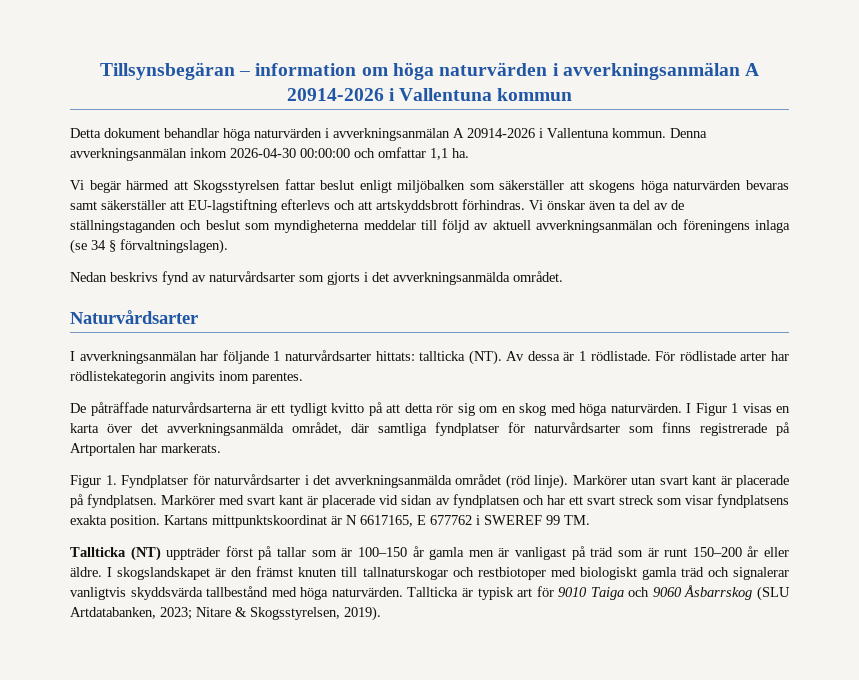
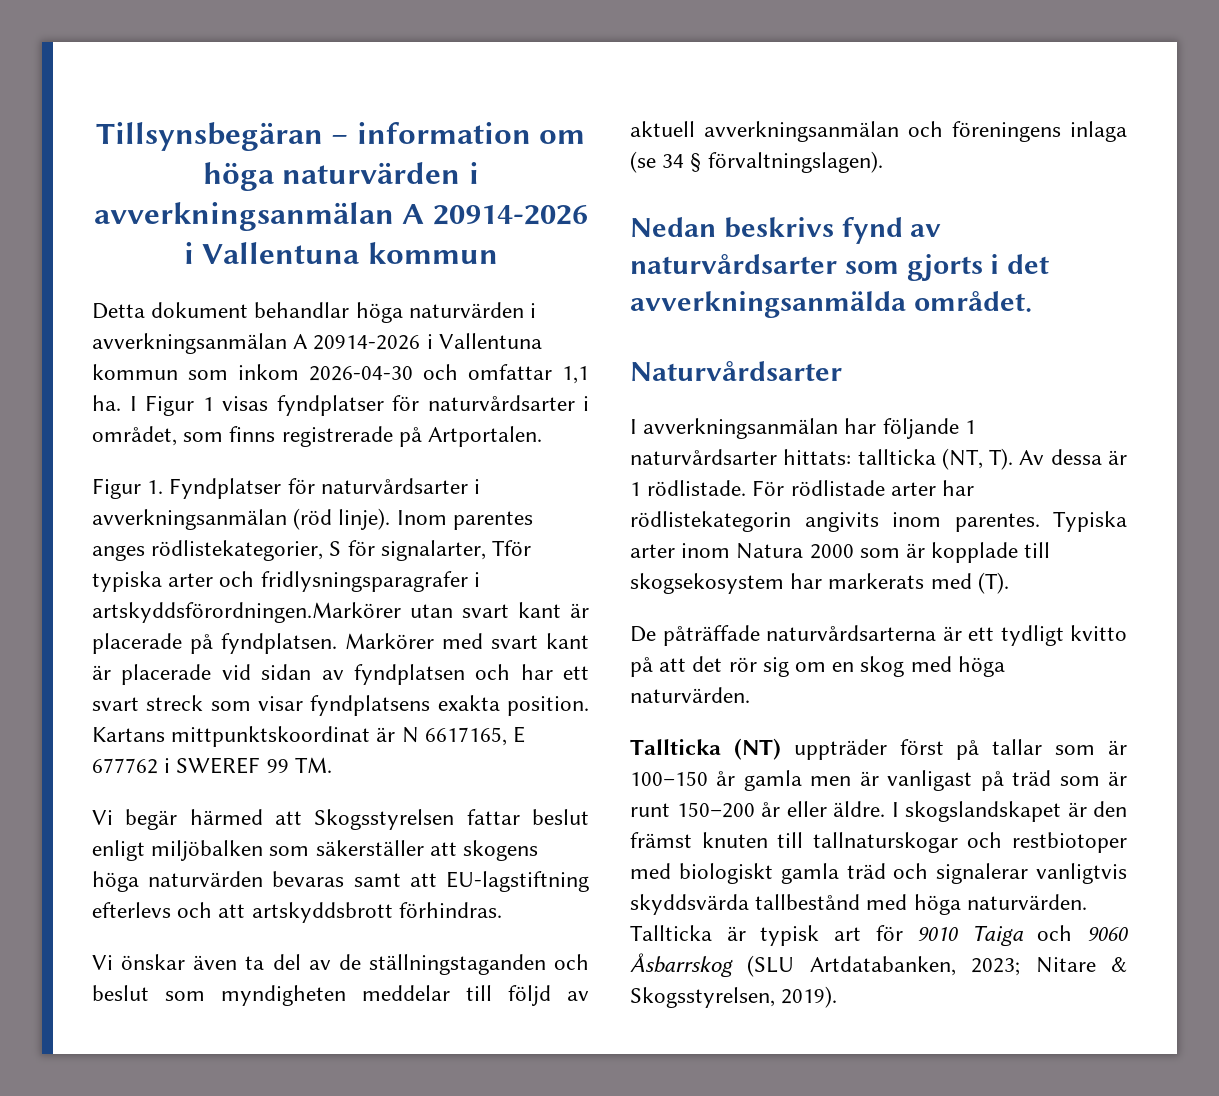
- Detta dokument behandlar höga naturvärden i avverkningsanmälan A 20914-2026 i Vallentuna kommun. Denna avverkningsanmälan inkom 2026-04-30 00:00:00 och omfattar 1,1 ha.
- Vi begär härmed att Skogsstyrelsen fattar beslut enligt miljöbalken som säkerställer att skogens höga naturvärden bevaras samt säkerställer att EU-lagstiftning efterlevs och att artskyddsbrott förhindras. Vi önskar även ta del av de ställningstaganden och beslut som myndigheterna meddelar till följd av aktuell avverkningsanmälan och föreningens inlaga (se 34 § förvaltningslagen).
- Nedan beskrivs fynd av naturvårdsarter som gjorts i det avverkningsanmälda området.
- Naturvårdsarter
- I avverkningsanmälan har följande 1 naturvårdsarter hittats: tallticka (NT). Av dessa är 1 rödlistade. För rödlistade arter har rödlistekategorin angivits inom parentes.
- De påträffade naturvårdsarterna är ett tydligt kvitto på att detta rör sig om en skog med höga naturvärden. I Figur 1 visas en karta över det avverkningsanmälda området, där samtliga fyndplatser för naturvårdsarter som finns registrerade på Artportalen har markerats.
+ Detta dokument behandlar höga naturvärden i avverkningsanmälan A 20914-2026 i Vallentuna kommun som inkom 2026-04-30 och omfattar 1,1 ha. I Figur 1 visas fyndplatser för naturvårdsarter i området, som finns registrerade på Artportalen.
- Figur 1. Fyndplatser för naturvårdsarter i det avverkningsanmälda området (röd linje). Markörer utan svart kant är placerade på fyndplatsen.
+ Figur 1. Fyndplatser för naturvårdsarter i avverkningsanmälan (röd linje). Inom parentes anges rödlistekategorier, S för signalarter, Tför typiska arter och fridlysningsparagrafer i artskyddsförordningen.Markörer utan svart kant är placerade på fyndplatsen.
+ Vi begär härmed att Skogsstyrelsen fattar beslut enligt miljöbalken som säkerställer att skogens höga naturvärden bevaras samt att EU-lagstiftning efterlevs och att artskyddsbrott förhindras.
+ Vi önskar även ta del av de ställningstaganden och beslut som myndigheten meddelar till följd av aktuell avverkningsanmälan och föreningens inlaga (se 34 § förvaltningslagen).
+ Nedan beskrivs fynd av naturvårdsarter som gjorts i det avverkningsanmälda området.
+ Naturvårdsarter
+ I avverkningsanmälan har följande 1 naturvårdsarter hittats: tallticka (NT, T). Av dessa är 1 rödlistade. För rödlistade arter har rödlistekategorin angivits inom parentes. Typiska arter inom Natura 2000 som är kopplade till skogsekosystem har markerats med (T).
+ De påträffade naturvårdsarterna är ett tydligt kvitto på att det rör sig om en skog med höga naturvärden.

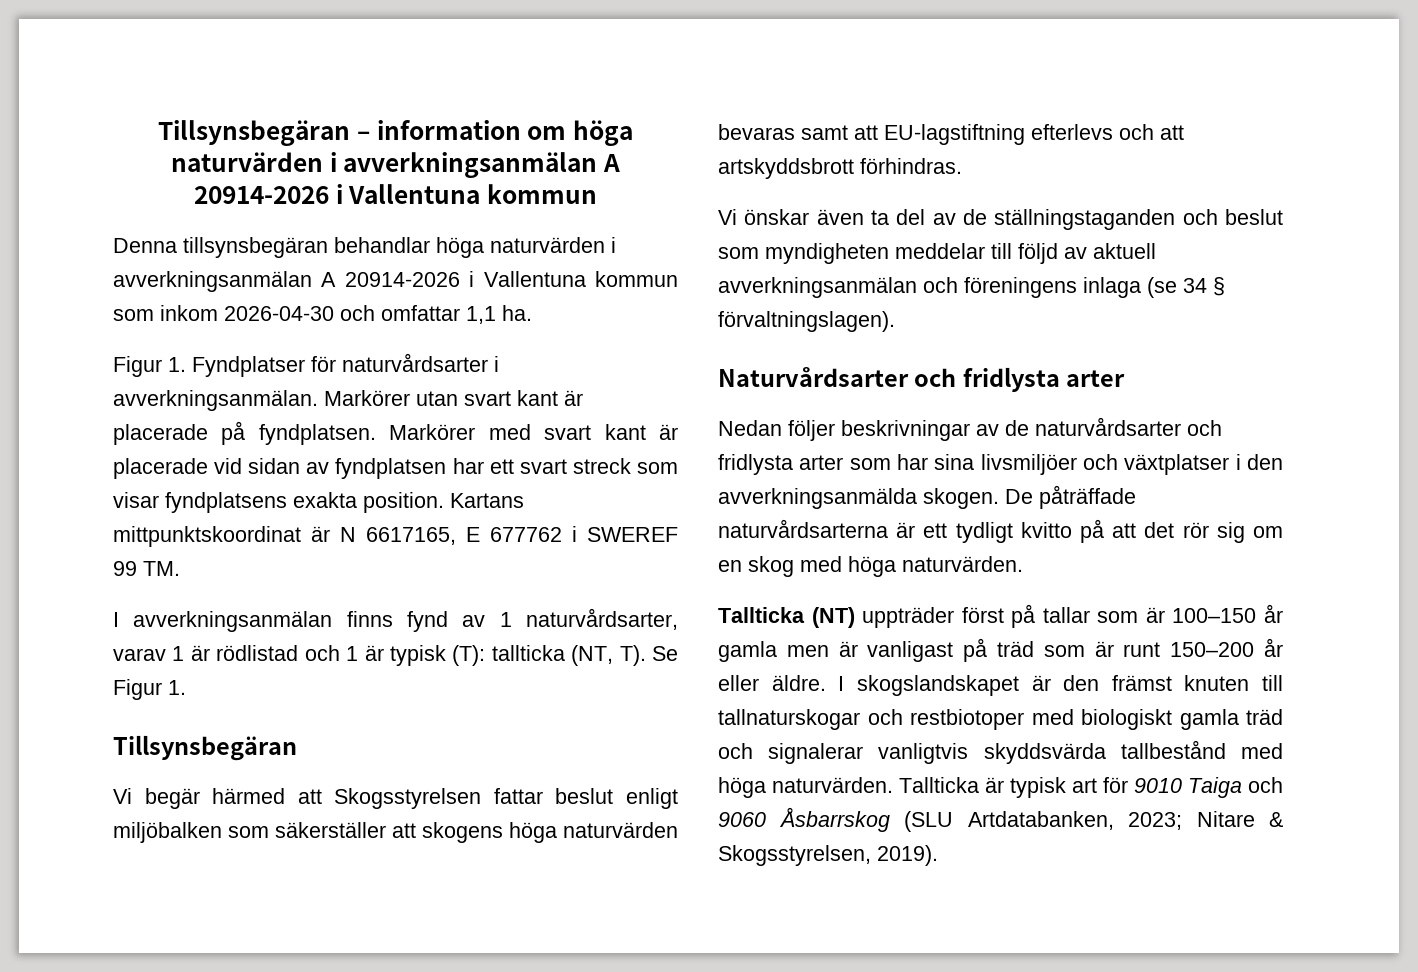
- Detta dokument behandlar höga naturvärden i avverkningsanmälan A 20914-2026 i Vallentuna kommun som inkom 2026-04-30 och omfattar 1,1 ha. I Figur 1 visas fyndplatser för naturvårdsarter i området, som finns registrerade på Artportalen.
+ Denna tillsynsbegäran behandlar höga naturvärden i avverkningsanmälan A 20914-2026 i Vallentuna kommun som inkom 2026-04-30 och omfattar 1,1 ha.
- Figur 1. Fyndplatser för naturvårdsarter i avverkningsanmälan (röd linje). Inom parentes anges rödlistekategorier, S för signalarter, Tför typiska arter och fridlysningsparagrafer i artskyddsförordningen.Markörer utan svart kant är placerade på fyndplatsen.
+ Figur 1. Fyndplatser för naturvårdsarter i avverkningsanmälan. Markörer utan svart kant är placerade på fyndplatsen.
- Markörer med svart kant är placerade vid sidan av fyndplatsen och har ett svart streck som visar fyndplatsens exakta position.
+ Markörer med svart kant är placerade vid sidan av fyndplatsen har ett svart streck som visar fyndplatsens exakta position.
+ I avverkningsanmälan finns fynd av 1 naturvårdsarter, varav 1 är rödlistad och 1 är typisk (T): tallticka (NT, T). Se Figur 1.
+ Tillsynsbegäran
- Nedan beskrivs fynd av naturvårdsarter som gjorts i det avverkningsanmälda området.
- Naturvårdsarter
- I avverkningsanmälan har följande 1 naturvårdsarter hittats: tallticka (NT, T). Av dessa är 1 rödlistade. För rödlistade arter har rödlistekategorin angivits inom parentes. Typiska arter inom Natura 2000 som är kopplade till skogsekosystem har markerats med (T).
- De påträffade naturvårdsarterna är ett tydligt kvitto på att det rör sig om en skog med höga naturvärden.
+ Naturvårdsarter och fridlysta arter
+ Nedan följer beskrivningar av de naturvårdsarter och fridlysta arter som har sina livsmiljöer och växtplatser i den avverkningsanmälda skogen. De påträffade naturvårdsarterna är ett tydligt kvitto på att det rör sig om en skog med höga naturvärden.

